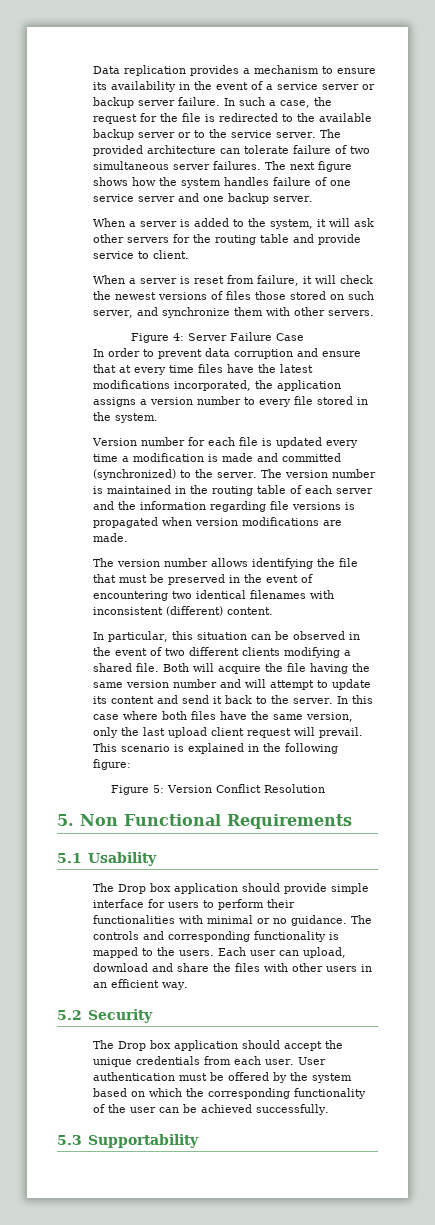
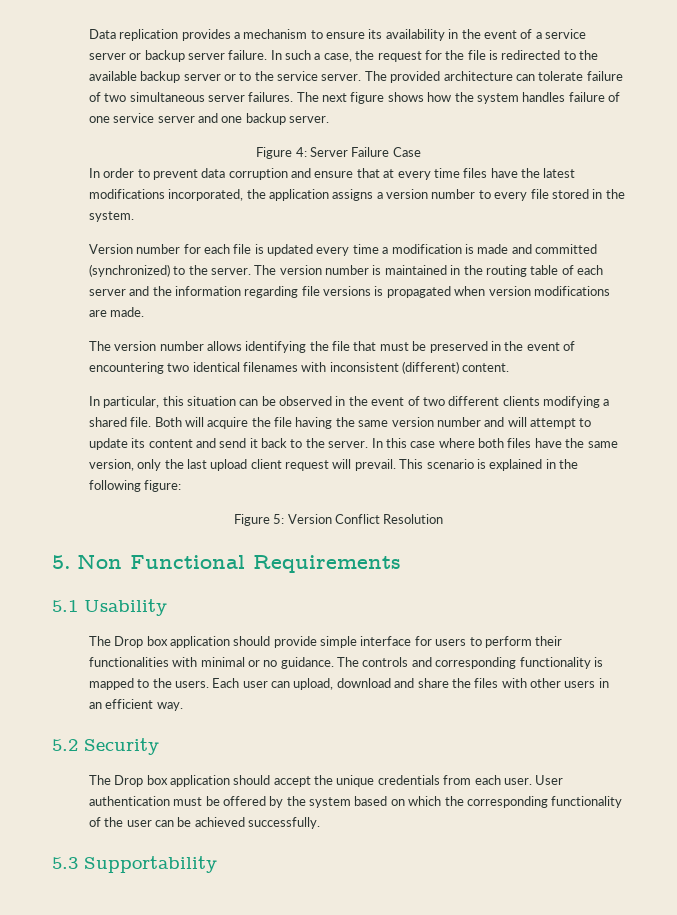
- When a server is added to the system, it will ask other servers for the routing table and provide service to client.
- When a server is reset from failure, it will check the newest versions of files those stored on such server, and synchronize them with other servers.

